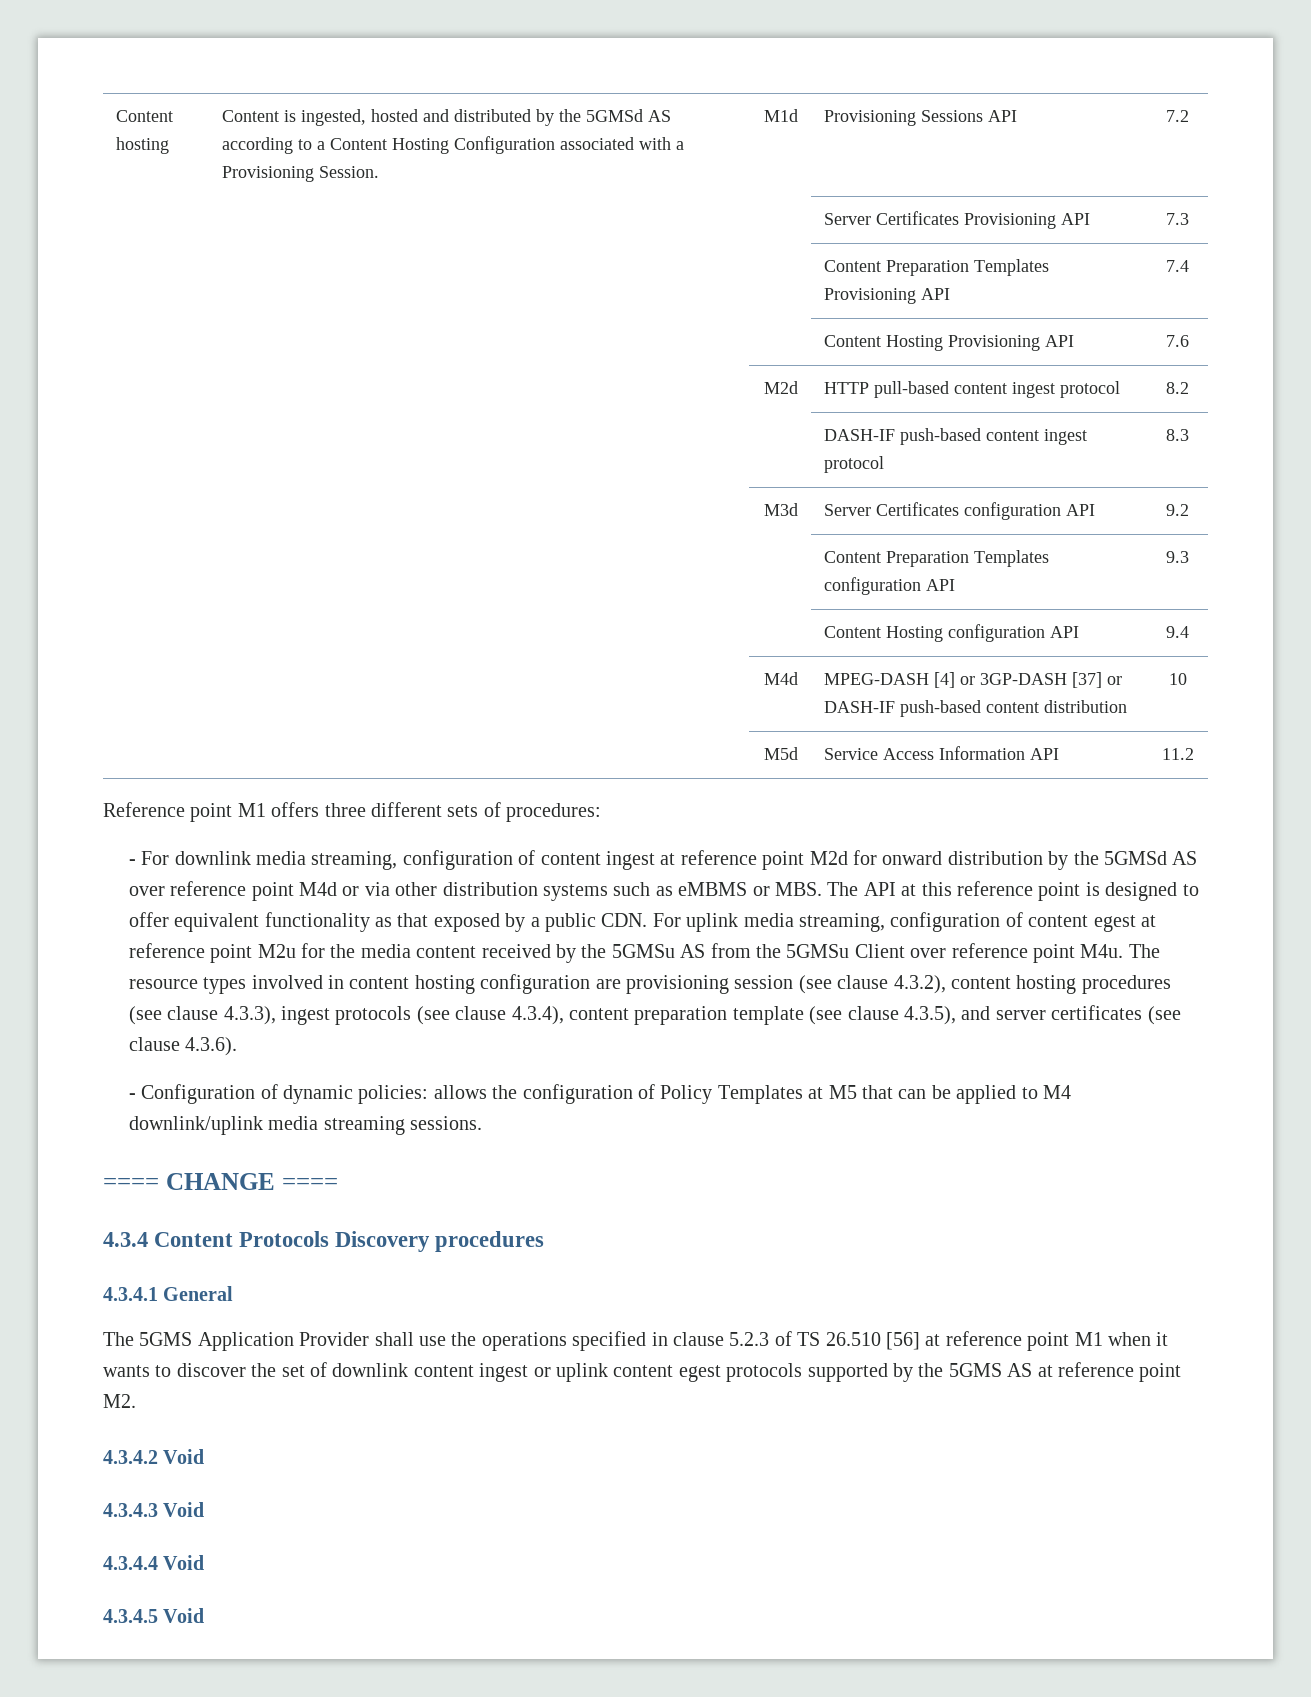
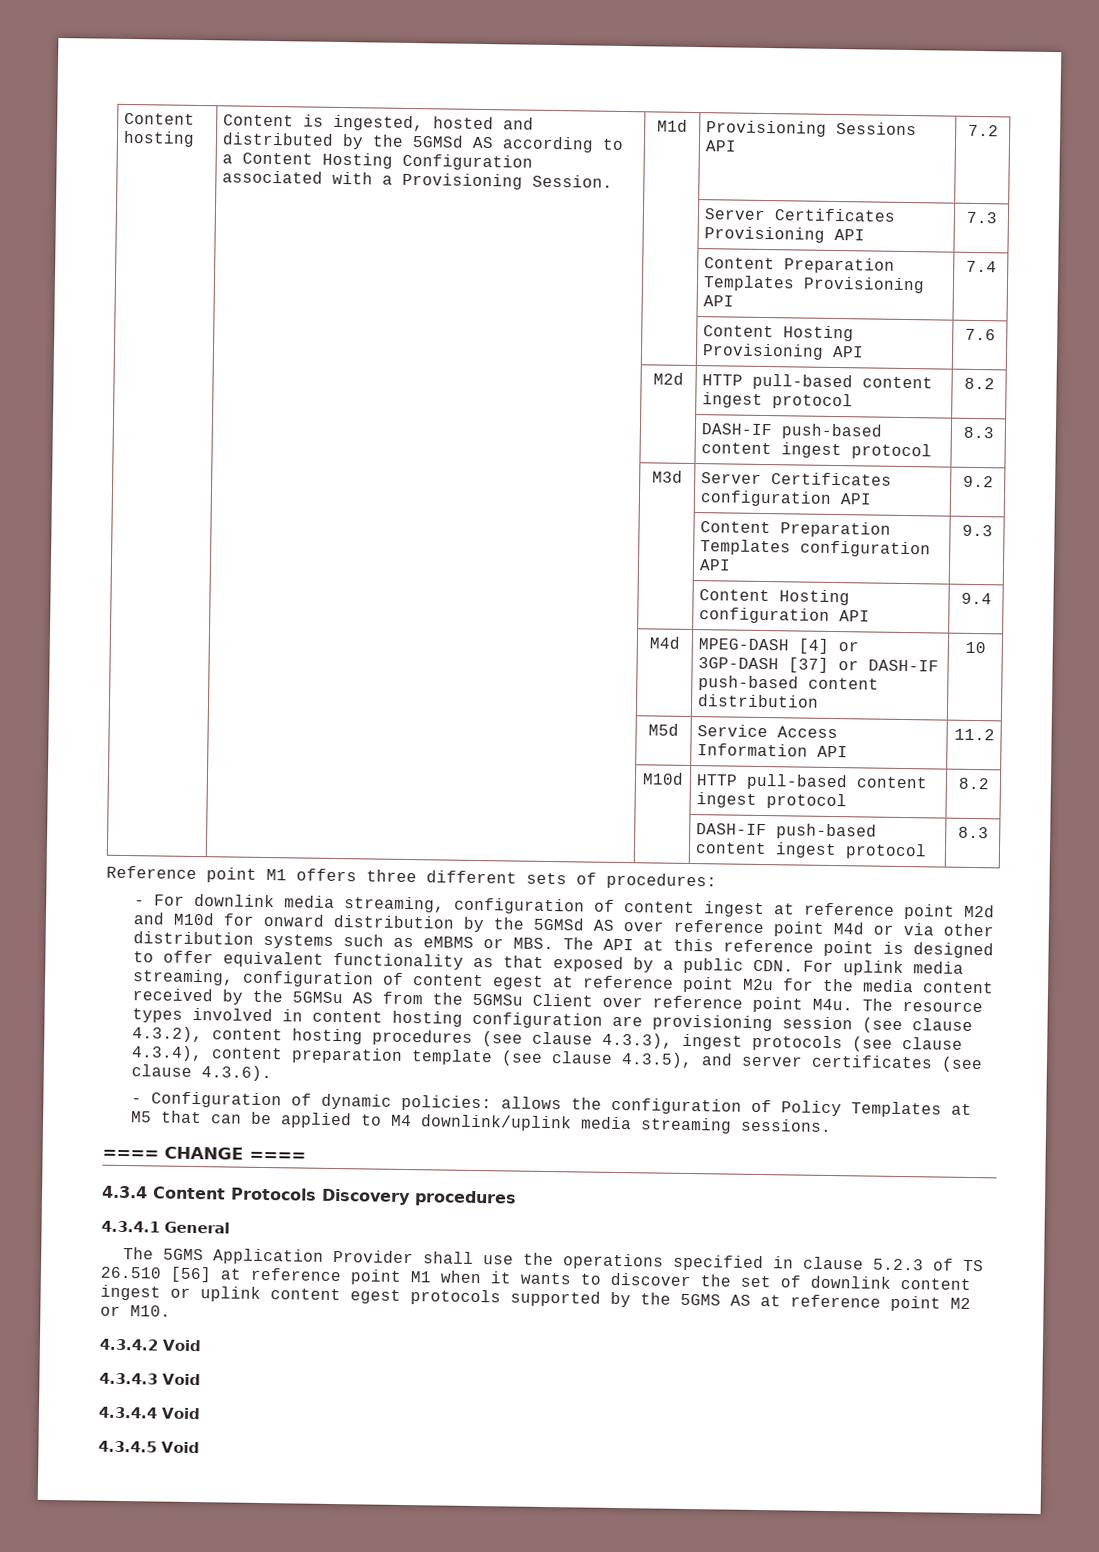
+ | | M10d | HTTP pull-based content ingest protocol | 8.2
+ | | | DASH-IF push-based content ingest protocol | 8.3
- - For downlink media streaming, configuration of content ingest at reference point M2d for onward distribution by the 5GMSd AS over reference point M4d or via other distribution systems such as eMBMS or MBS. The API at this reference point is designed to offer equivalent functionality as that exposed by a public CDN. For uplink media streaming, configuration of content egest at reference point M2u for the media content received by the 5GMSu AS from the 5GMSu Client over reference point M4u. The resource types involved in content hosting configuration are provisioning session (see clause 4.3.2), content hosting procedures (see clause 4.3.3), ingest protocols (see clause 4.3.4), content preparation template (see clause 4.3.5), and server certificates (see clause 4.3.6).
+ - For downlink media streaming, configuration of content ingest at reference point M2d and M10d for onward distribution by the 5GMSd AS over reference point M4d or via other distribution systems such as eMBMS or MBS. The API at this reference point is designed to offer equivalent functionality as that exposed by a public CDN. For uplink media streaming, configuration of content egest at reference point M2u for the media content received by the 5GMSu AS from the 5GMSu Client over reference point M4u. The resource types involved in content hosting configuration are provisioning session (see clause 4.3.2), content hosting procedures (see clause 4.3.3), ingest protocols (see clause 4.3.4), content preparation template (see clause 4.3.5), and server certificates (see clause 4.3.6).
- The 5GMS Application Provider shall use the operations specified in clause 5.2.3 of TS 26.510 [56] at reference point M1 when it wants to discover the set of downlink content ingest or uplink content egest protocols supported by the 5GMS AS at reference point M2.
+ The 5GMS Application Provider shall use the operations specified in clause 5.2.3 of TS 26.510 [56] at reference point M1 when it wants to discover the set of downlink content ingest or uplink content egest protocols supported by the 5GMS AS at reference point M2 or M10.

